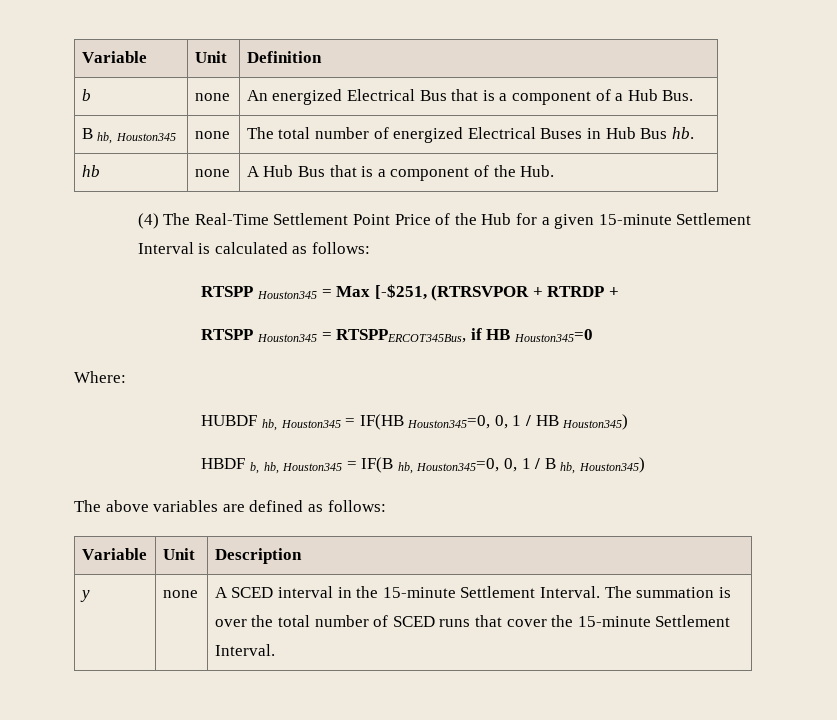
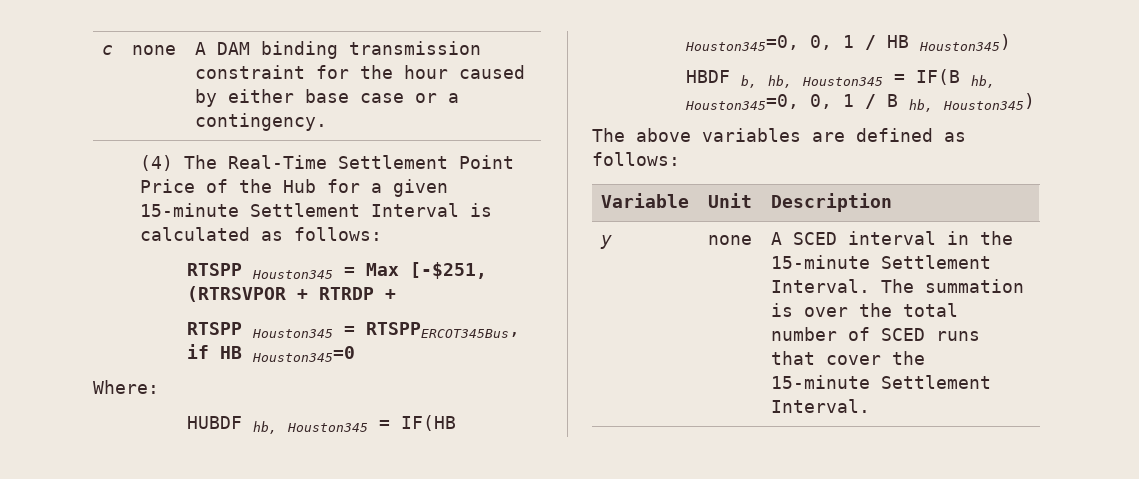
- Variable | Unit | Definition
- b | none | An energized Electrical Bus that is a component of a Hub Bus.
- B hb, Houston345 | none | The total number of energized Electrical Buses in Hub Bus hb.
- hb | none | A Hub Bus that is a component of the Hub.
+ c | none | A DAM binding transmission constraint for the hour caused by either base case or a contingency.

